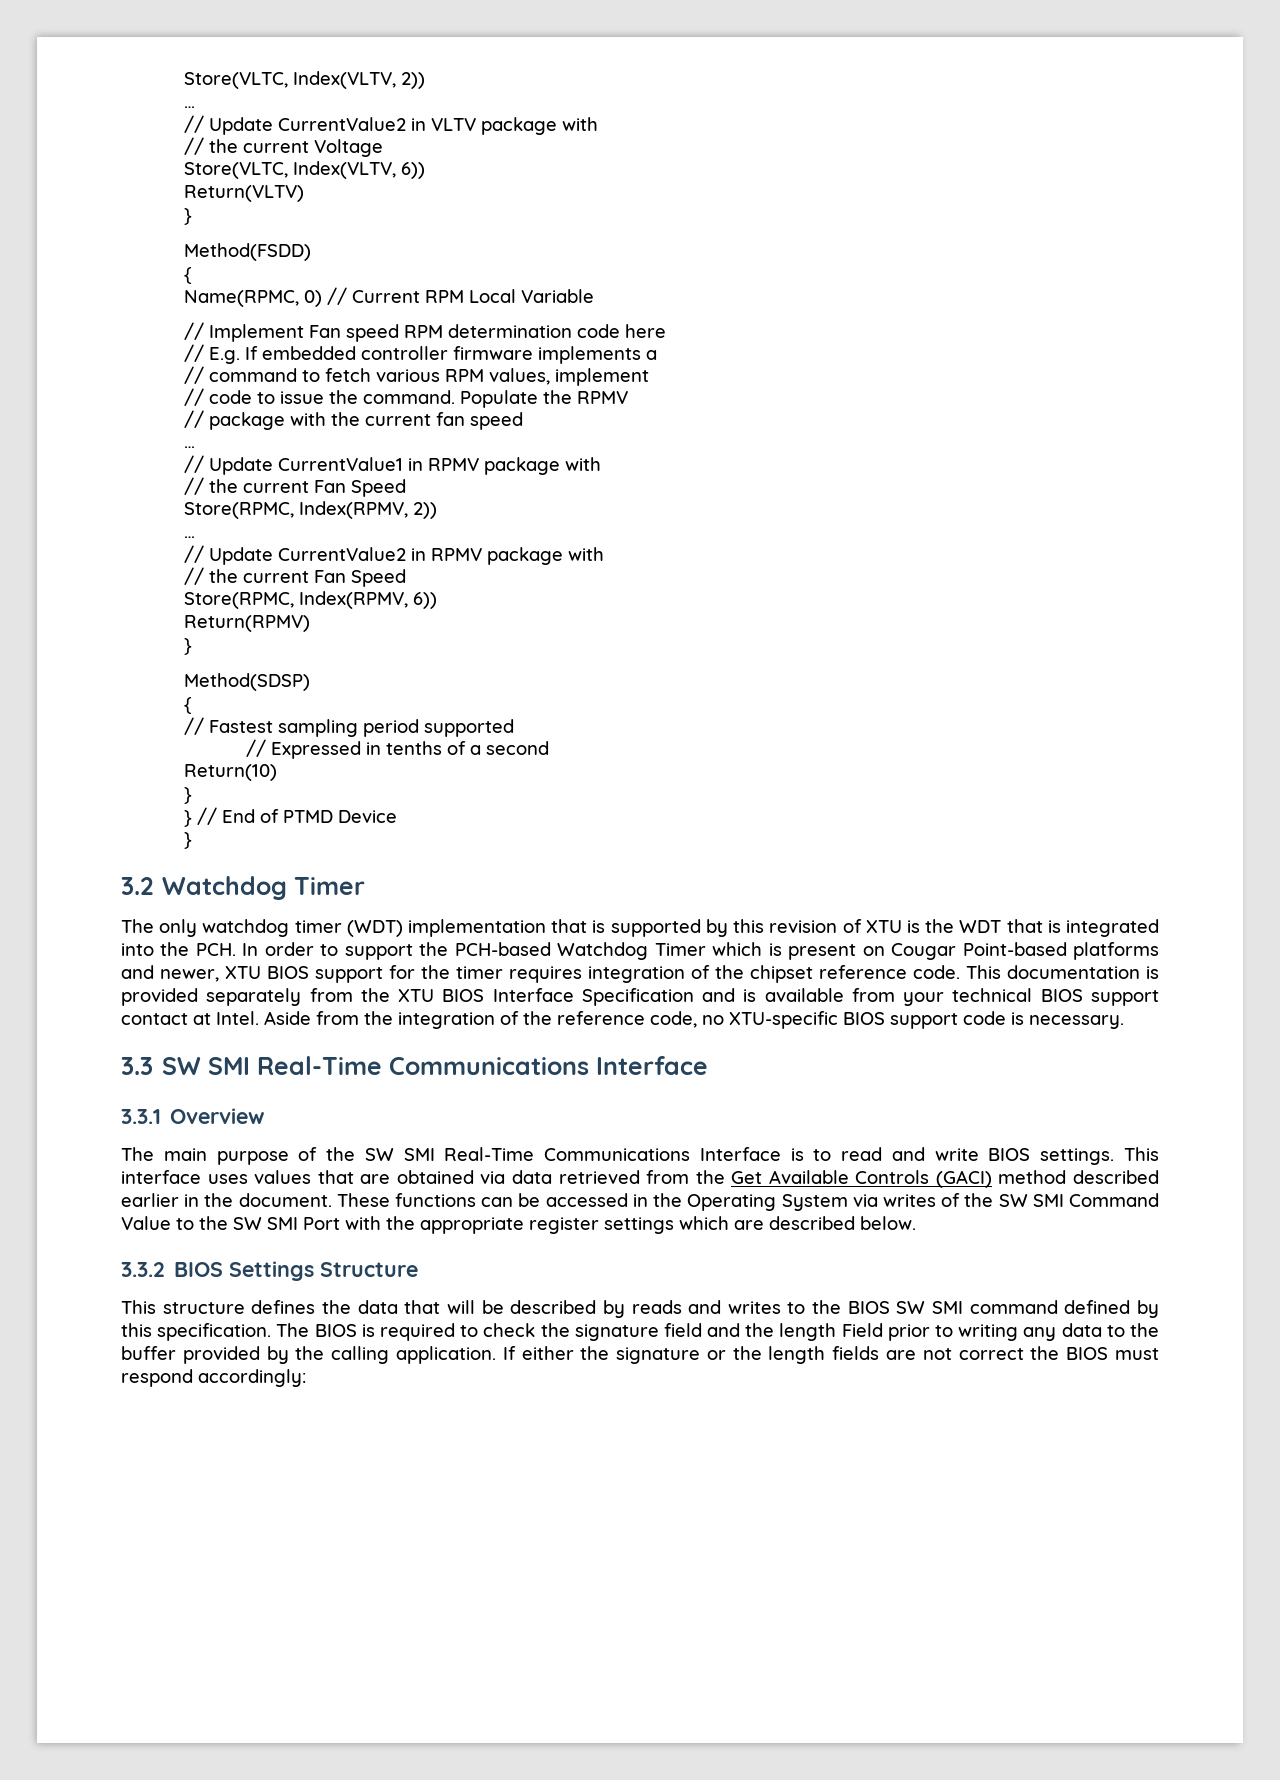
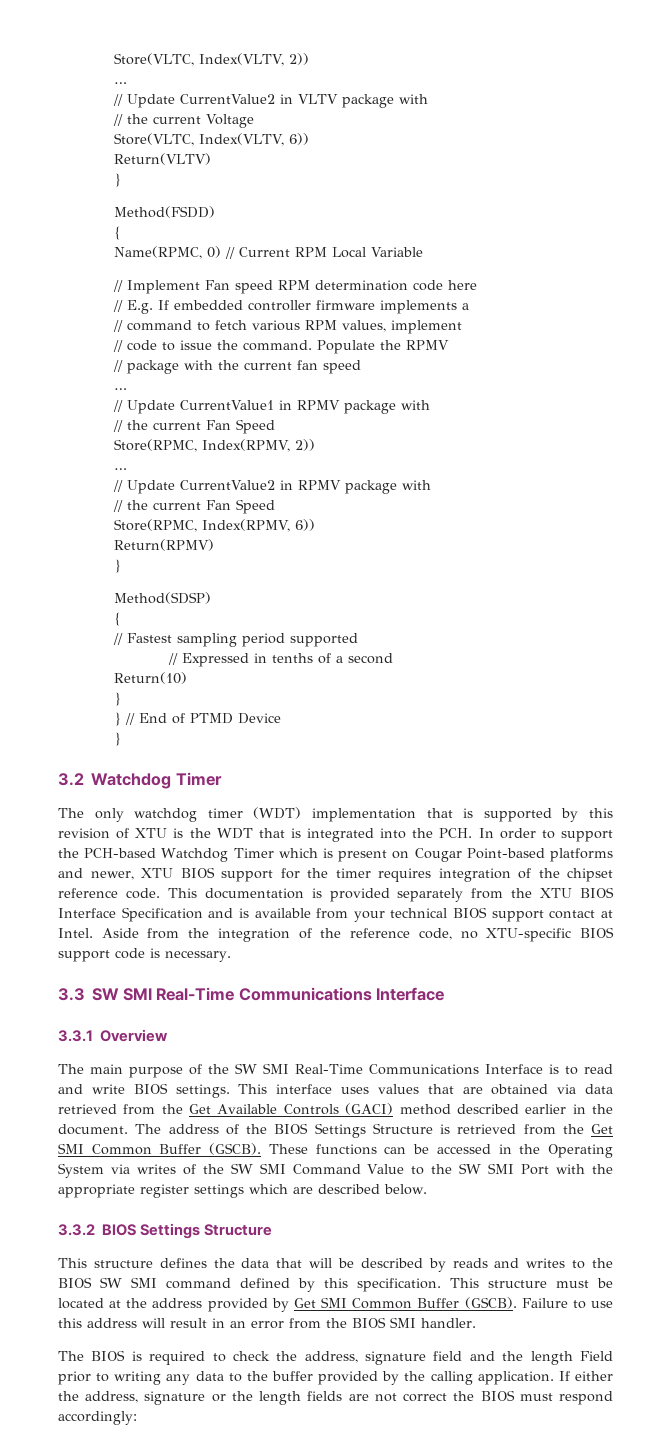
+ The address of the BIOS Settings Structure is retrieved from the Get SMI Common Buffer (GSCB).
- This structure defines the data that will be described by reads and writes to the BIOS SW SMI command defined by this specification. The BIOS is required to check the signature field and the length Field prior to writing any data to the buffer provided by the calling application.
+ This structure defines the data that will be described by reads and writes to the BIOS SW SMI command defined by this specification. This structure must be located at the address provided by Get SMI Common Buffer (GSCB). Failure to use this address will result in an error from the BIOS SMI handler.
+ The BIOS is required to check the address, signature field and the length Field prior to writing any data to the buffer provided by the calling application.
- If either the signature or the length fields are not correct the BIOS must respond accordingly:
+ If either the address, signature or the length fields are not correct the BIOS must respond accordingly:

